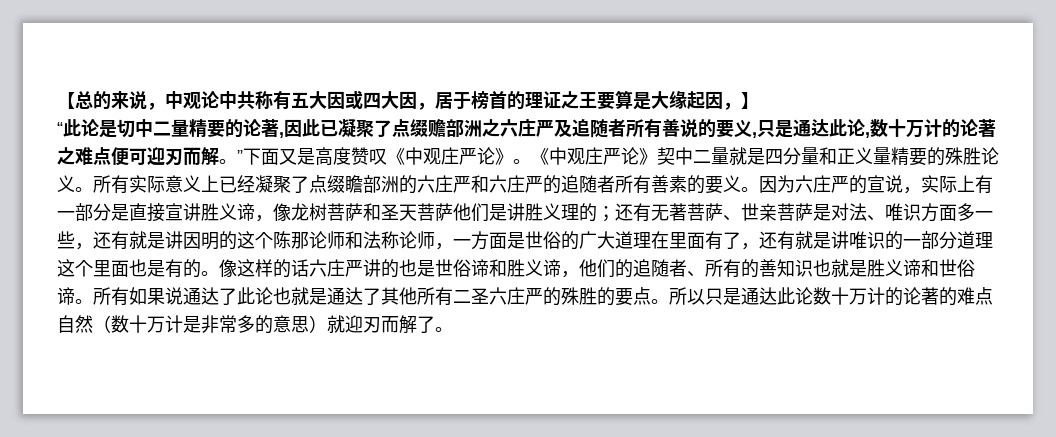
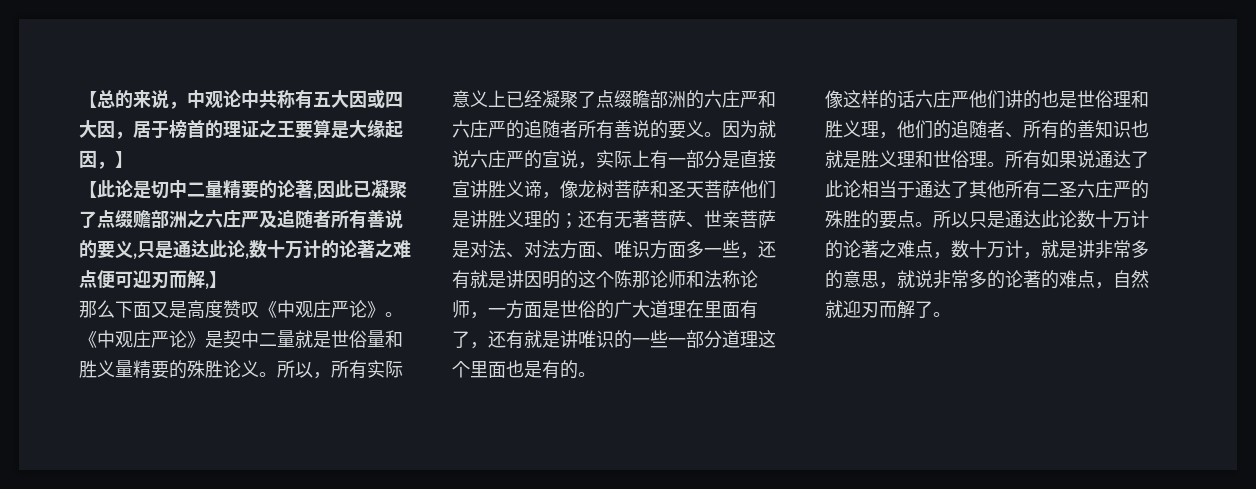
- “此论是切中二量精要的论著,因此已凝聚了点缀赡部洲之六庄严及追随者所有善说的要义,只是通达此论,数十万计的论著之难点便可迎刃而解。”下面又是高度赞叹《中观庄严论》。
+ 【此论是切中二量精要的论著,因此已凝聚了点缀赡部洲之六庄严及追随者所有善说的要义,只是通达此论,数十万计的论著之难点便可迎刃而解,】
+ 那么下面又是高度赞叹《中观庄严论》。
- 《中观庄严论》契中二量就是四分量和正义量精要的殊胜论义。
+ 《中观庄严论》是契中二量就是世俗量和胜义量精要的殊胜论义。
- 所有实际意义上已经凝聚了点缀瞻部洲的六庄严和六庄严的追随者所有善素的要义。
+ 所以，所有实际意义上已经凝聚了点缀瞻部洲的六庄严和六庄严的追随者所有善说的要义。
- 因为六庄严的宣说，实际上有一部分是直接宣讲胜义谛，像龙树菩萨和圣天菩萨他们是讲胜义理的；
+ 因为就说六庄严的宣说，实际上有一部分是直接宣讲胜义谛，像龙树菩萨和圣天菩萨他们是讲胜义理的；
- 还有无著菩萨、世亲菩萨是对法、唯识方面多一些，还有就是讲因明的这个陈那论师和法称论师，一方面是世俗的广大道理在里面有了，还有就是讲唯识的一部分道理这个里面也是有的。像这样的话六庄严讲的也是世俗谛和胜义谛，他们的追随者、所有的善知识也就是胜义谛和世俗谛。
+ 还有无著菩萨、世亲菩萨是对法、对法方面、唯识方面多一些，还有就是讲因明的这个陈那论师和法称论师，一方面是世俗的广大道理在里面有了，还有就是讲唯识的一些一部分道理这个里面也是有的。
+ 像这样的话六庄严他们讲的也是世俗理和胜义理，他们的追随者、所有的善知识也就是胜义理和世俗理。
- 所有如果说通达了此论也就是通达了其他所有二圣六庄严的殊胜的要点。
+ 所有如果说通达了此论相当于通达了其他所有二圣六庄严的殊胜的要点。
- 所以只是通达此论数十万计的论著的难点自然（数十万计是非常多的意思）就迎刃而解了。
+ 所以只是通达此论数十万计的论著之难点，数十万计，就是讲非常多的意思，就说非常多的论著的难点，自然就迎刃而解了。

